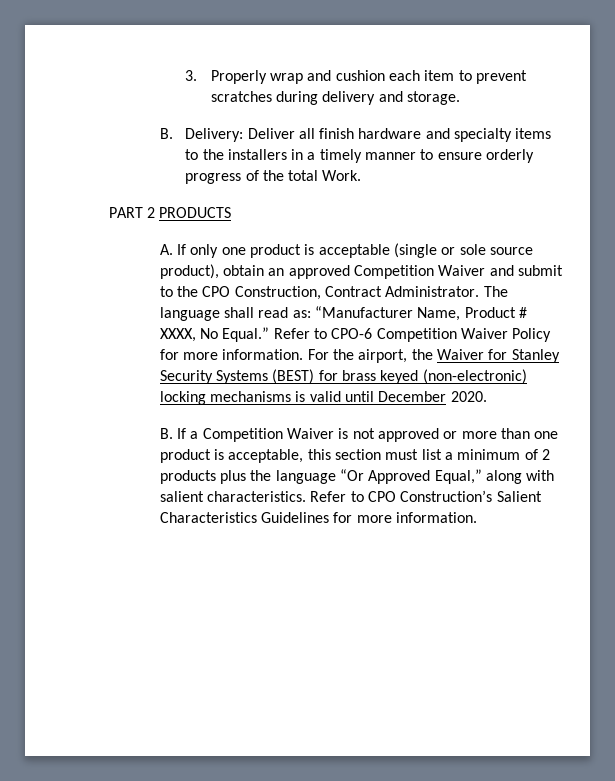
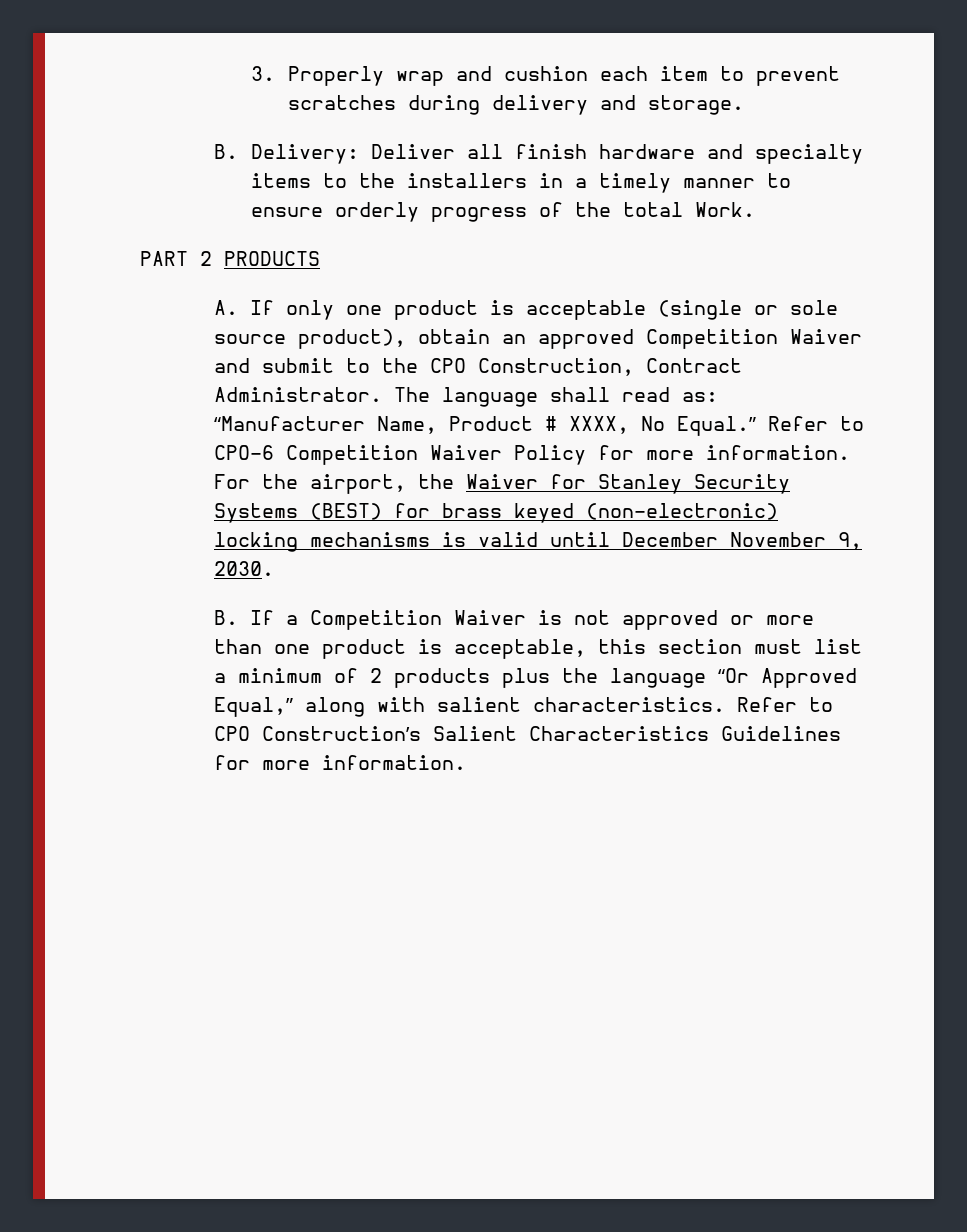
- For the airport, the Waiver for Stanley Security Systems (BEST) for brass keyed (non-electronic) locking mechanisms is valid until December 2020.
+ For the airport, the Waiver for Stanley Security Systems (BEST) for brass keyed (non-electronic) locking mechanisms is valid until December November 9, 2030.

